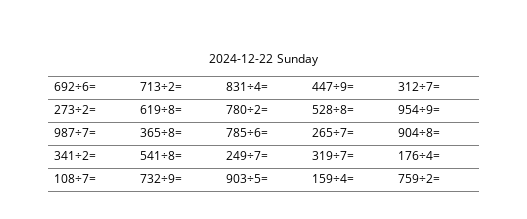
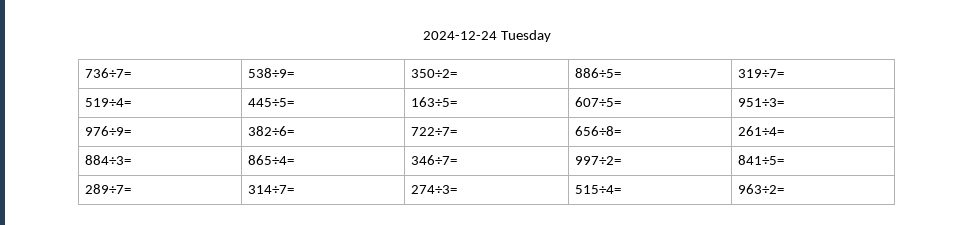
- 2024-12-22 Sunday
- 692÷6= | 713÷2= | 831÷4= | 447÷9= | 312÷7=
- 273÷2= | 619÷8= | 780÷2= | 528÷8= | 954÷9=
- 987÷7= | 365÷8= | 785÷6= | 265÷7= | 904÷8=
- 341÷2= | 541÷8= | 249÷7= | 319÷7= | 176÷4=
- 108÷7= | 732÷9= | 903÷5= | 159÷4= | 759÷2=
+ 2024-12-24 Tuesday
+ 736÷7= | 538÷9= | 350÷2= | 886÷5= | 319÷7=
+ 519÷4= | 445÷5= | 163÷5= | 607÷5= | 951÷3=
+ 976÷9= | 382÷6= | 722÷7= | 656÷8= | 261÷4=
+ 884÷3= | 865÷4= | 346÷7= | 997÷2= | 841÷5=
+ 289÷7= | 314÷7= | 274÷3= | 515÷4= | 963÷2=

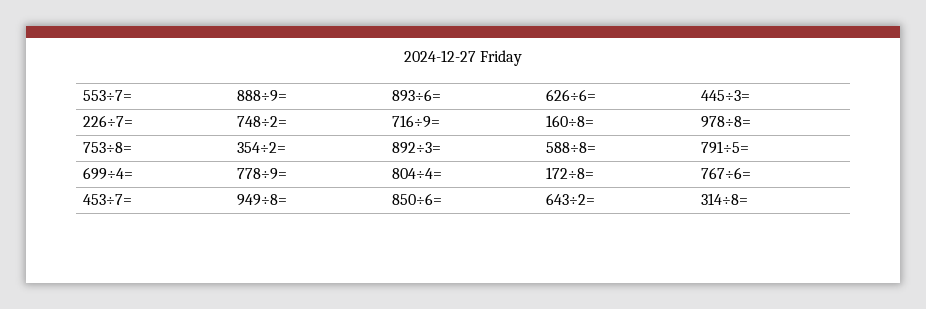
- 2024-12-24 Tuesday
- 736÷7= | 538÷9= | 350÷2= | 886÷5= | 319÷7=
- 519÷4= | 445÷5= | 163÷5= | 607÷5= | 951÷3=
- 976÷9= | 382÷6= | 722÷7= | 656÷8= | 261÷4=
- 884÷3= | 865÷4= | 346÷7= | 997÷2= | 841÷5=
- 289÷7= | 314÷7= | 274÷3= | 515÷4= | 963÷2=
+ 2024-12-27 Friday
+ 553÷7= | 888÷9= | 893÷6= | 626÷6= | 445÷3=
+ 226÷7= | 748÷2= | 716÷9= | 160÷8= | 978÷8=
+ 753÷8= | 354÷2= | 892÷3= | 588÷8= | 791÷5=
+ 699÷4= | 778÷9= | 804÷4= | 172÷8= | 767÷6=
+ 453÷7= | 949÷8= | 850÷6= | 643÷2= | 314÷8=

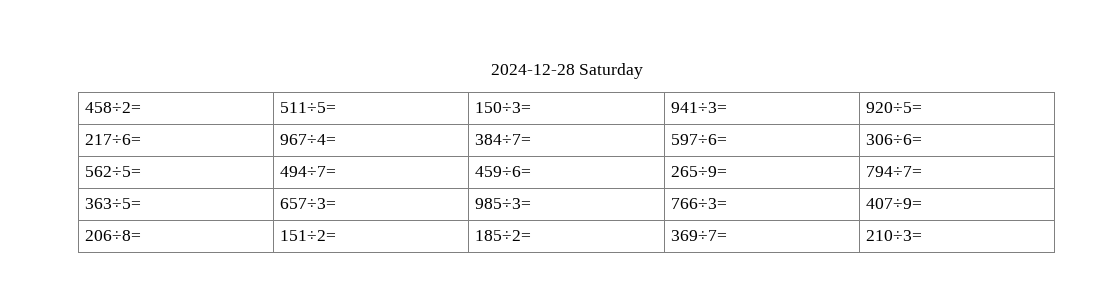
- 2024-12-27 Friday
- 553÷7= | 888÷9= | 893÷6= | 626÷6= | 445÷3=
- 226÷7= | 748÷2= | 716÷9= | 160÷8= | 978÷8=
- 753÷8= | 354÷2= | 892÷3= | 588÷8= | 791÷5=
- 699÷4= | 778÷9= | 804÷4= | 172÷8= | 767÷6=
- 453÷7= | 949÷8= | 850÷6= | 643÷2= | 314÷8=
+ 2024-12-28 Saturday
+ 458÷2= | 511÷5= | 150÷3= | 941÷3= | 920÷5=
+ 217÷6= | 967÷4= | 384÷7= | 597÷6= | 306÷6=
+ 562÷5= | 494÷7= | 459÷6= | 265÷9= | 794÷7=
+ 363÷5= | 657÷3= | 985÷3= | 766÷3= | 407÷9=
+ 206÷8= | 151÷2= | 185÷2= | 369÷7= | 210÷3=

